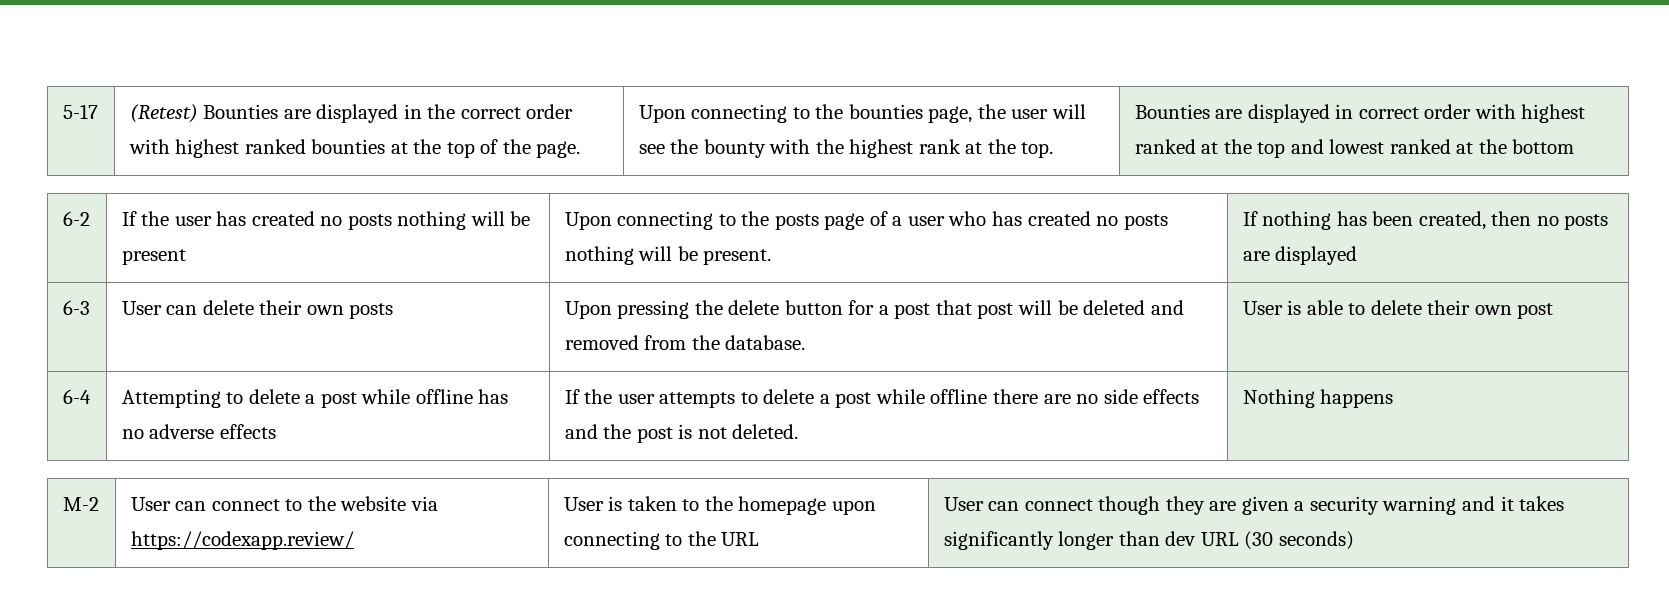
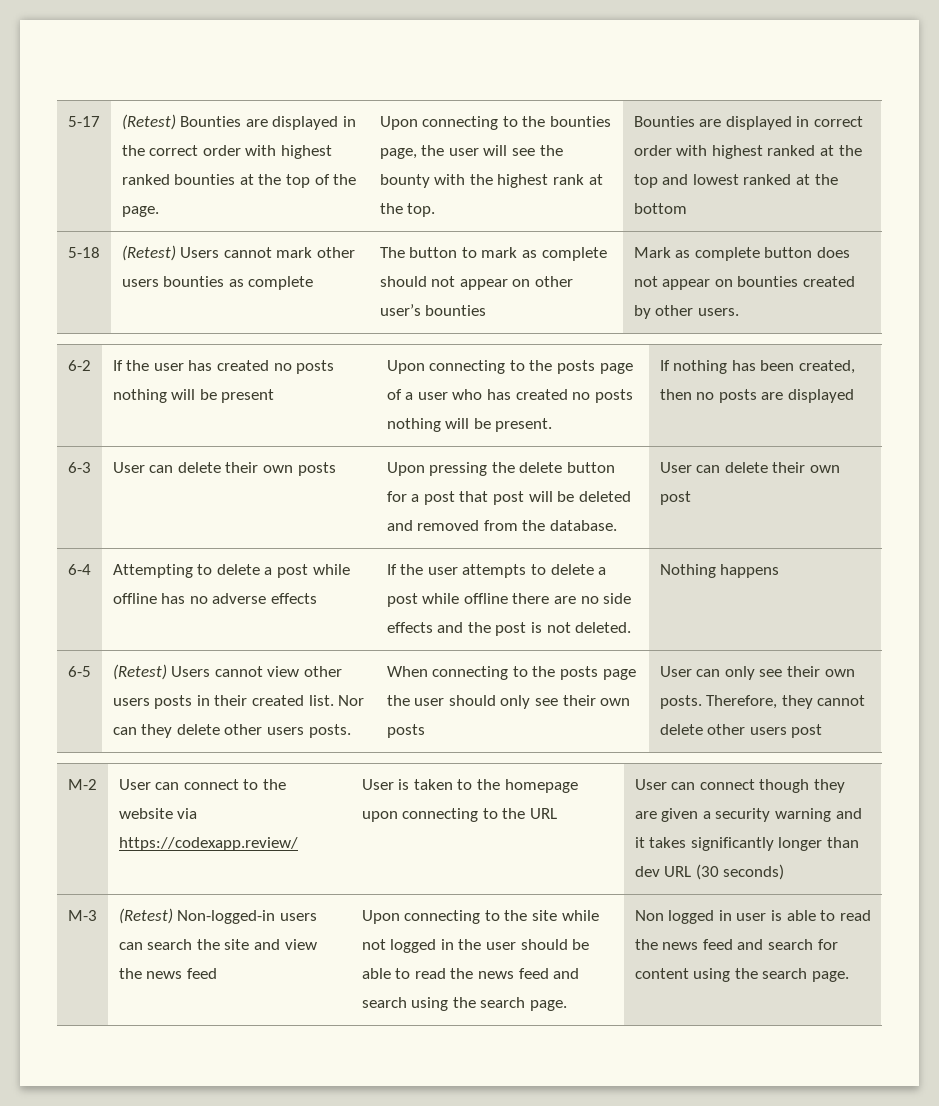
+ 5-18 | (Retest) Users cannot mark other users bounties as complete | The button to mark as complete should not appear on other user’s bounties | Mark as complete button does not appear on bounties created by other users.
- 6-3 | User can delete their own posts | Upon pressing the delete button for a post that post will be deleted and removed from the database. | User is able to delete their own post
+ 6-3 | User can delete their own posts | Upon pressing the delete button for a post that post will be deleted and removed from the database. | User can delete their own post
+ 6-5 | (Retest) Users cannot view other users posts in their created list. Nor can they delete other users posts. | When connecting to the posts page the user should only see their own posts | User can only see their own posts. Therefore, they cannot delete other users post
+ M-3 | (Retest) Non-logged-in users can search the site and view the news feed | Upon connecting to the site while not logged in the user should be able to read the news feed and search using the search page. | Non logged in user is able to read the news feed and search for content using the search page.

